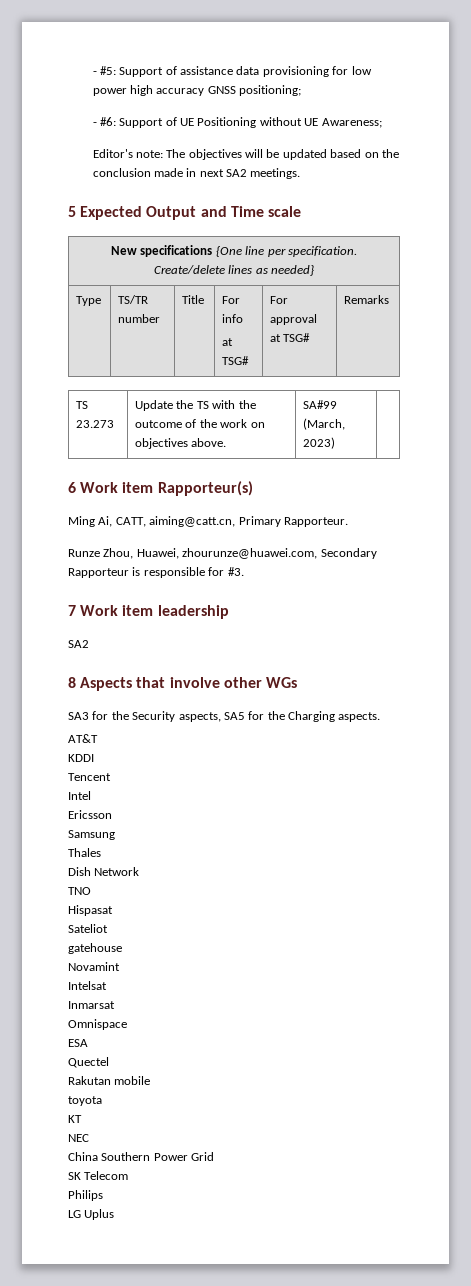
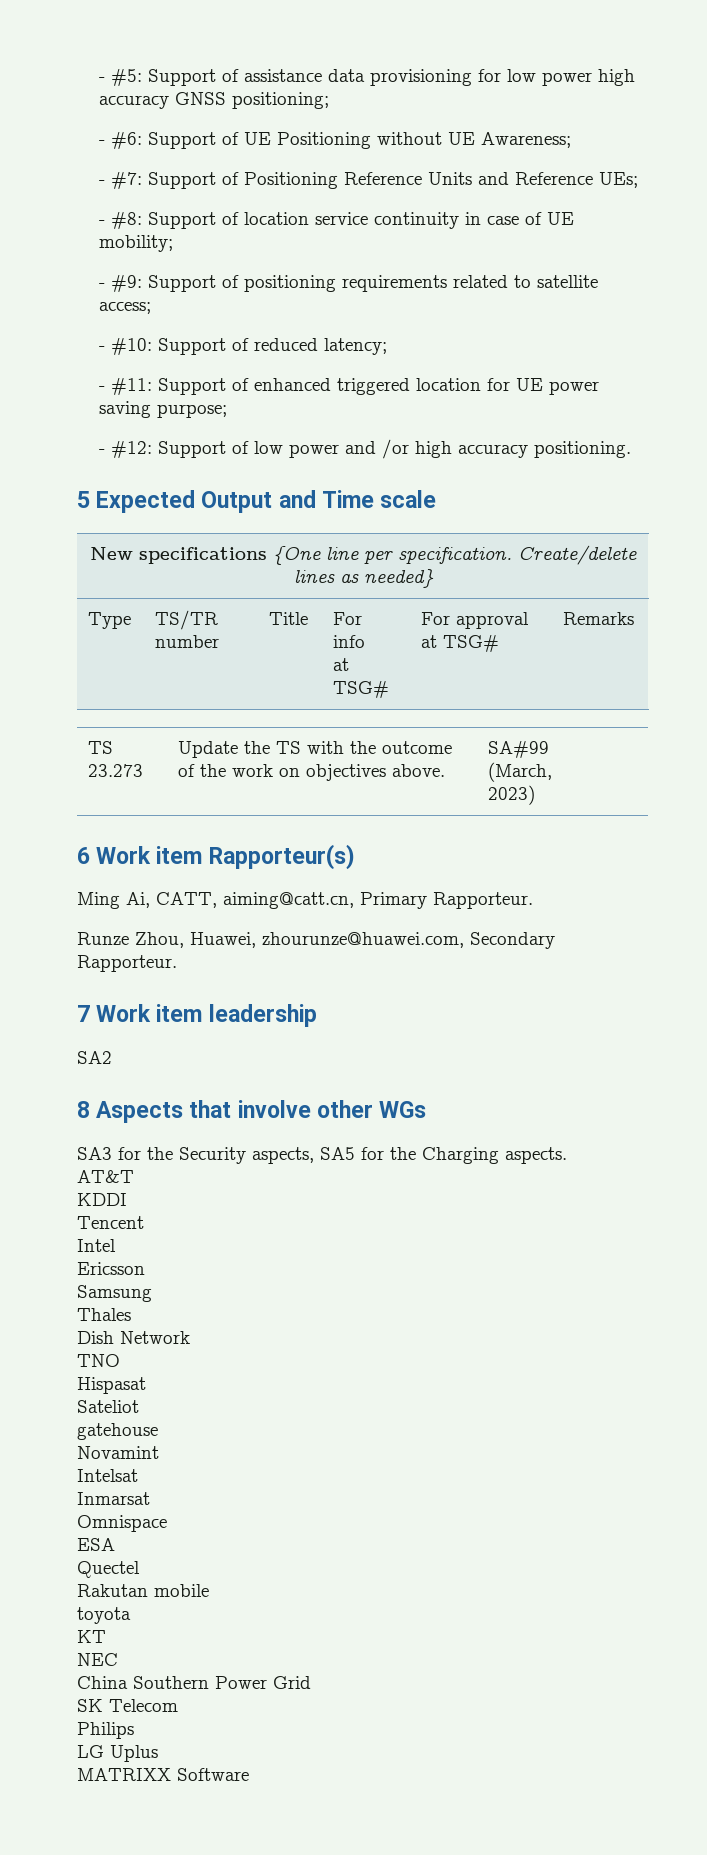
- Editor's note: The objectives will be updated based on the conclusion made in next SA2 meetings.
+ - #7: Support of Positioning Reference Units and Reference UEs;
+ - #8: Support of location service continuity in case of UE mobility;
+ - #9: Support of positioning requirements related to satellite access;
+ - #10: Support of reduced latency;
+ - #11: Support of enhanced triggered location for UE power saving purpose;
+ - #12: Support of low power and /or high accuracy positioning.
- Runze Zhou, Huawei, zhourunze@huawei.com, Secondary Rapporteur is responsible for #3.
+ Runze Zhou, Huawei, zhourunze@huawei.com, Secondary Rapporteur.
+ MATRIXX Software

